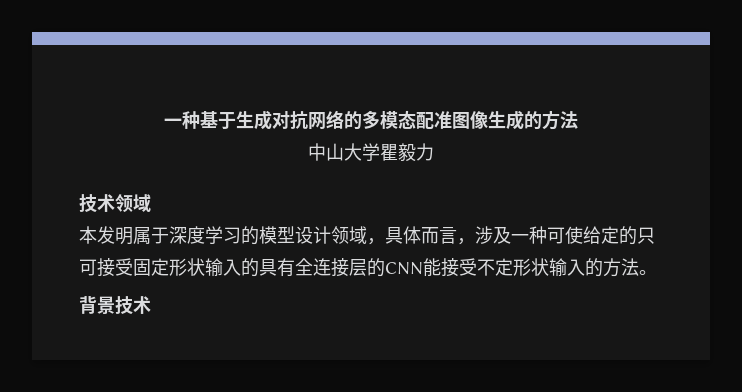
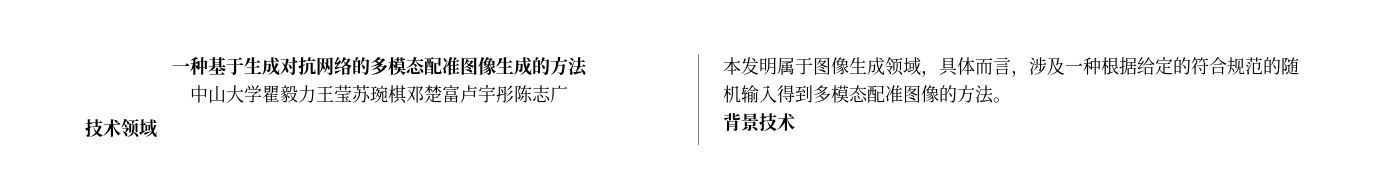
- 中山大学瞿毅力
+ 中山大学瞿毅力王莹苏琬棋邓楚富卢宇彤陈志广
- 本发明属于深度学习的模型设计领域，具体而言，涉及一种可使给定的只可接受固定形状输入的具有全连接层的CNN能接受不定形状输入的方法。
+ 本发明属于图像生成领域，具体而言，涉及一种根据给定的符合规范的随机输入得到多模态配准图像的方法。

